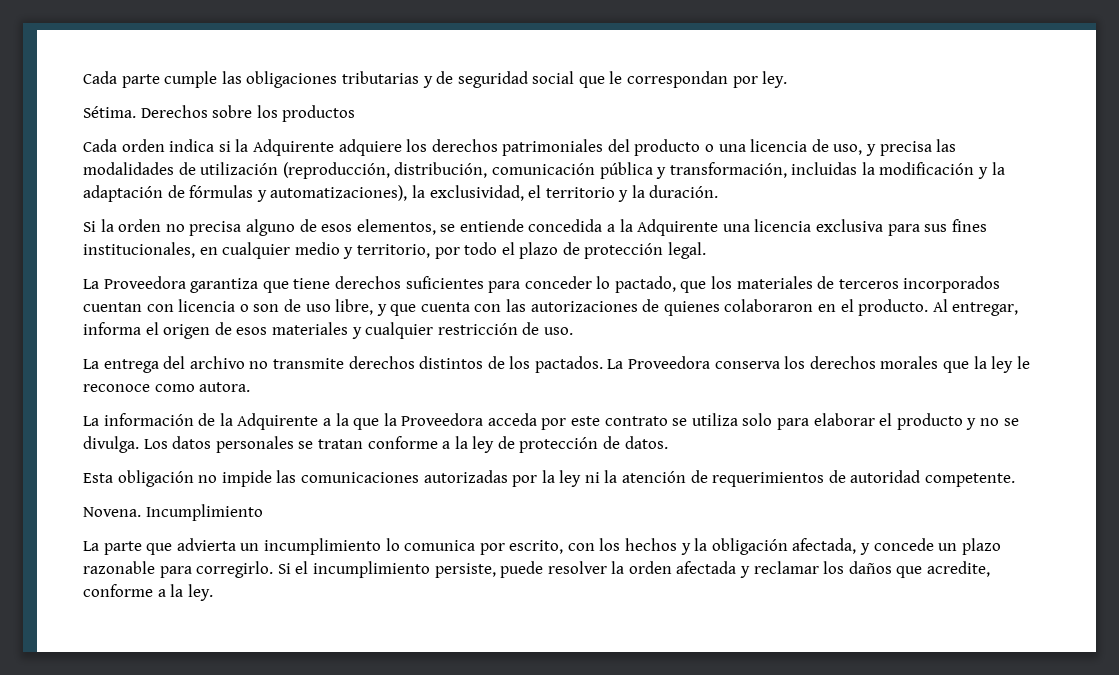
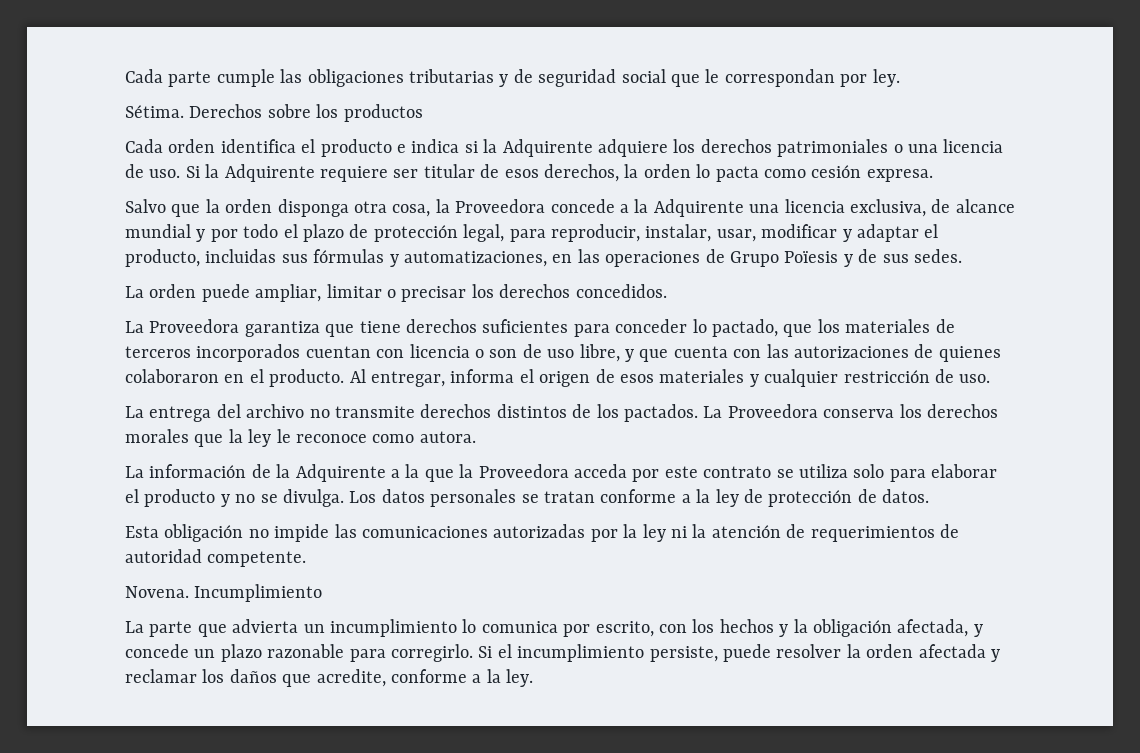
- Cada orden indica si la Adquirente adquiere los derechos patrimoniales del producto o una licencia de uso, y precisa las modalidades de utilización (reproducción, distribución, comunicación pública y transformación, incluidas la modificación y la adaptación de fórmulas y automatizaciones), la exclusividad, el territorio y la duración.
- Si la orden no precisa alguno de esos elementos, se entiende concedida a la Adquirente una licencia exclusiva para sus fines institucionales, en cualquier medio y territorio, por todo el plazo de protección legal.
+ Cada orden identifica el producto e indica si la Adquirente adquiere los derechos patrimoniales o una licencia de uso. Si la Adquirente requiere ser titular de esos derechos, la orden lo pacta como cesión expresa.
+ Salvo que la orden disponga otra cosa, la Proveedora concede a la Adquirente una licencia exclusiva, de alcance mundial y por todo el plazo de protección legal, para reproducir, instalar, usar, modificar y adaptar el producto, incluidas sus fórmulas y automatizaciones, en las operaciones de Grupo Poïesis y de sus sedes.
+ La orden puede ampliar, limitar o precisar los derechos concedidos.

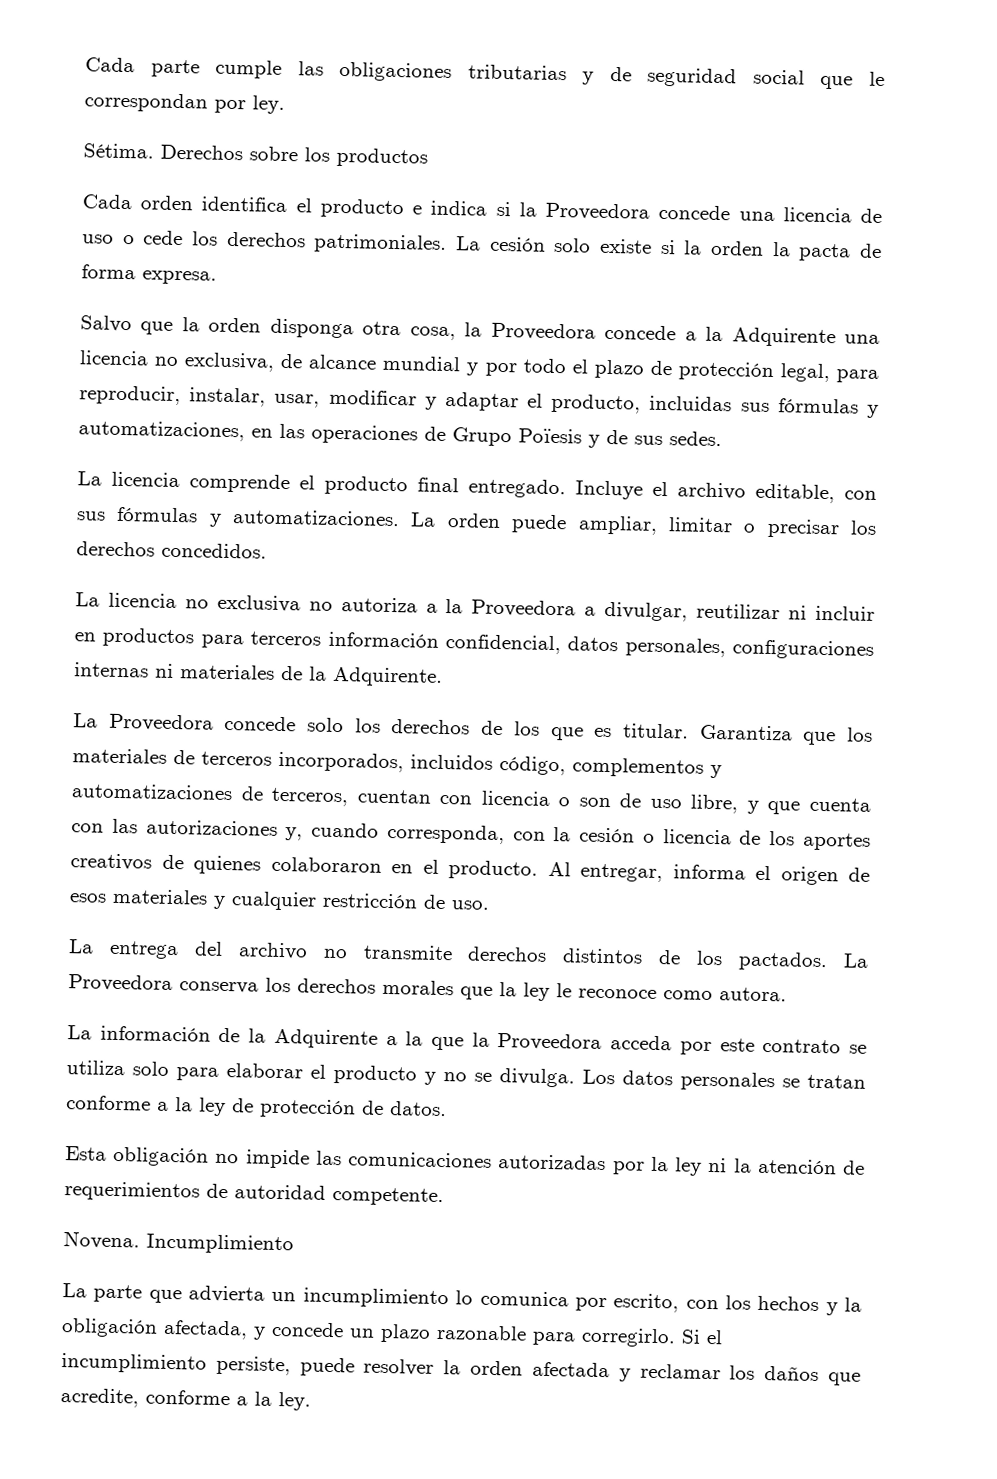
- Cada orden identifica el producto e indica si la Adquirente adquiere los derechos patrimoniales o una licencia de uso. Si la Adquirente requiere ser titular de esos derechos, la orden lo pacta como cesión expresa.
+ Cada orden identifica el producto e indica si la Proveedora concede una licencia de uso o cede los derechos patrimoniales. La cesión solo existe si la orden la pacta de forma expresa.
- Salvo que la orden disponga otra cosa, la Proveedora concede a la Adquirente una licencia exclusiva, de alcance mundial y por todo el plazo de protección legal, para reproducir, instalar, usar, modificar y adaptar el producto, incluidas sus fórmulas y automatizaciones, en las operaciones de Grupo Poïesis y de sus sedes.
+ Salvo que la orden disponga otra cosa, la Proveedora concede a la Adquirente una licencia no exclusiva, de alcance mundial y por todo el plazo de protección legal, para reproducir, instalar, usar, modificar y adaptar el producto, incluidas sus fórmulas y automatizaciones, en las operaciones de Grupo Poïesis y de sus sedes.
- La orden puede ampliar, limitar o precisar los derechos concedidos.
+ La licencia comprende el producto final entregado. Incluye el archivo editable, con sus fórmulas y automatizaciones. La orden puede ampliar, limitar o precisar los derechos concedidos.
- La Proveedora garantiza que tiene derechos suficientes para conceder lo pactado, que los materiales de terceros incorporados cuentan con licencia o son de uso libre, y que cuenta con las autorizaciones de quienes colaboraron en el producto.
+ La licencia no exclusiva no autoriza a la Proveedora a divulgar, reutilizar ni incluir en productos para terceros información confidencial, datos personales, configuraciones internas ni materiales de la Adquirente.
+ La Proveedora concede solo los derechos de los que es titular. Garantiza que los materiales de terceros incorporados, incluidos código, complementos y automatizaciones de terceros, cuentan con licencia o son de uso libre, y que cuenta con las autorizaciones y, cuando corresponda, con la cesión o licencia de los aportes creativos de quienes colaboraron en el producto.

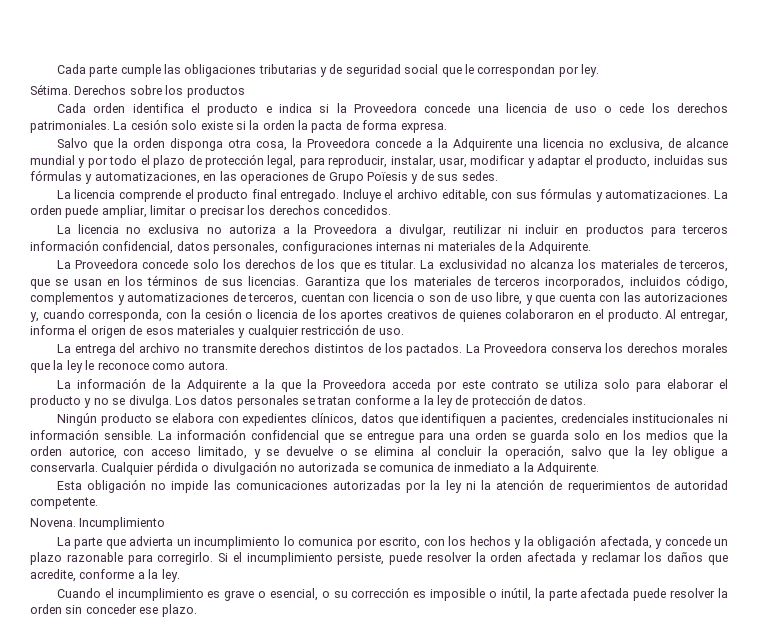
+ La exclusividad no alcanza los materiales de terceros, que se usan en los términos de sus licencias.
+ Ningún producto se elabora con expedientes clínicos, datos que identifiquen a pacientes, credenciales institucionales ni información sensible. La información confidencial que se entregue para una orden se guarda solo en los medios que la orden autorice, con acceso limitado, y se devuelve o se elimina al concluir la operación, salvo que la ley obligue a conservarla. Cualquier pérdida o divulgación no autorizada se comunica de inmediato a la Adquirente.
+ Cuando el incumplimiento es grave o esencial, o su corrección es imposible o inútil, la parte afectada puede resolver la orden sin conceder ese plazo.

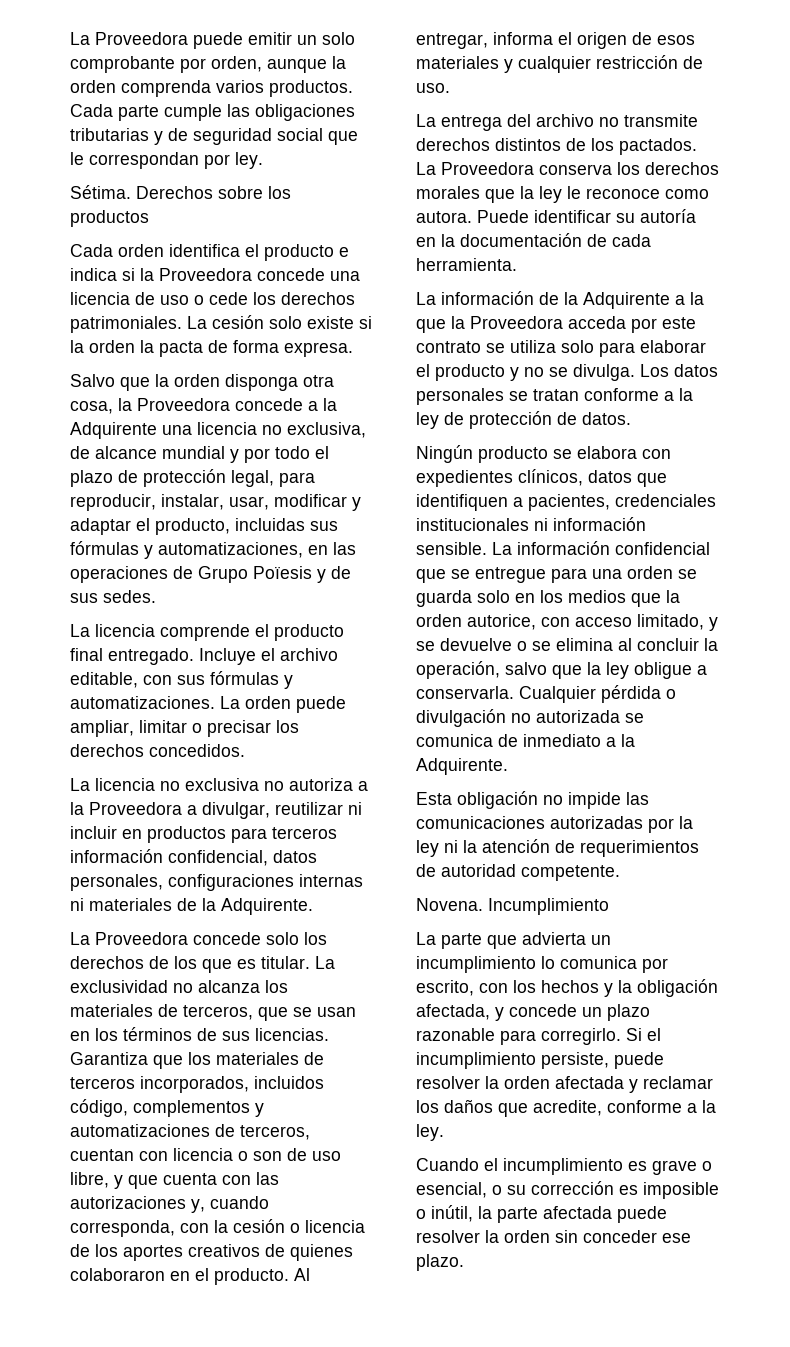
+ La Proveedora puede emitir un solo comprobante por orden, aunque la orden comprenda varios productos.
+ Puede identificar su autoría en la documentación de cada herramienta.

